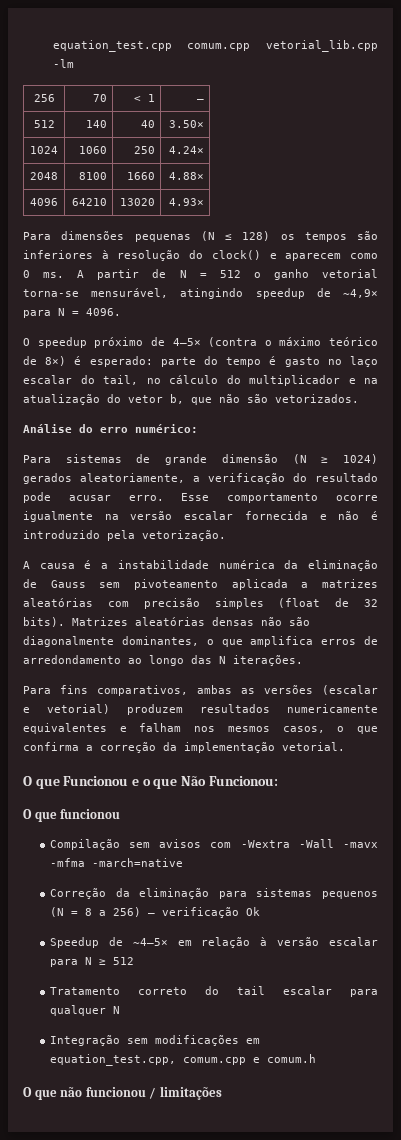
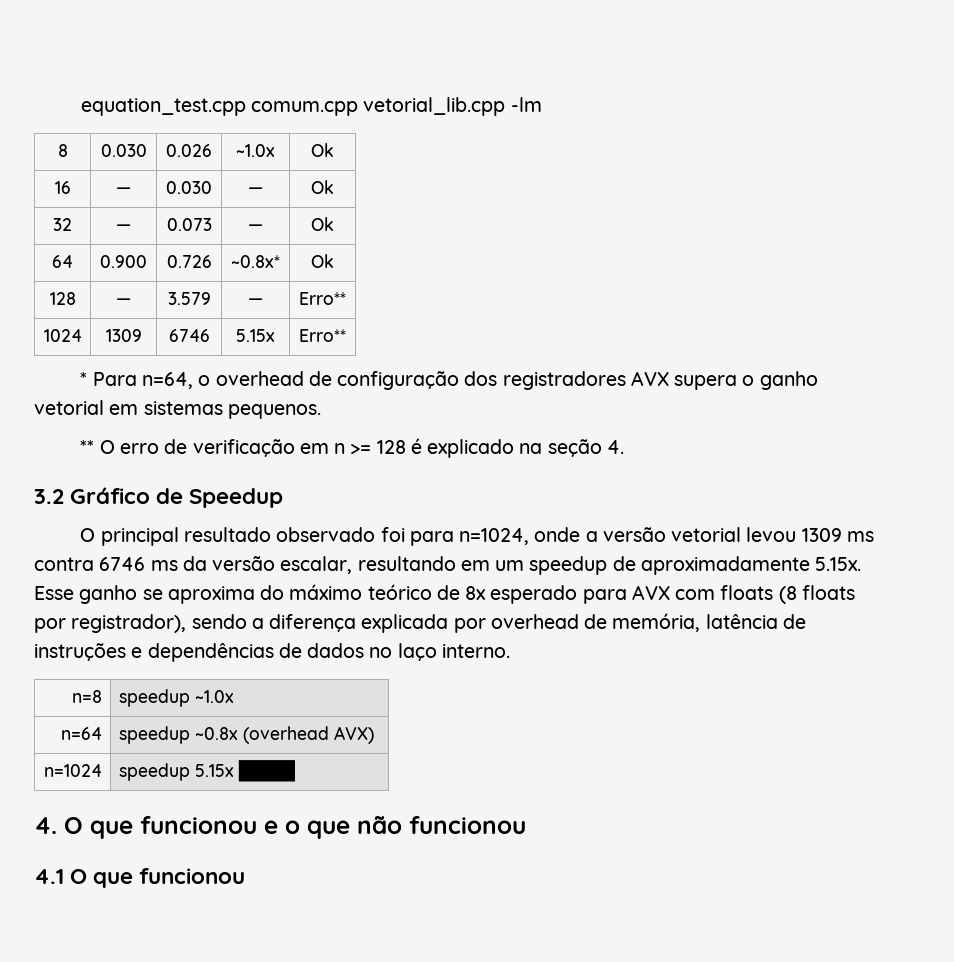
- 256 | 70 | < 1 | —
- 512 | 140 | 40 | 3.50×
- 1024 | 1060 | 250 | 4.24×
- 2048 | 8100 | 1660 | 4.88×
- 4096 | 64210 | 13020 | 4.93×
- Para dimensões pequenas (N ≤ 128) os tempos são inferiores à resolução do clock() e aparecem como 0 ms. A partir de N = 512 o ganho vetorial torna-se mensurável, atingindo speedup de ~4,9× para N = 4096.
- O speedup próximo de 4–5× (contra o máximo teórico de 8×) é esperado: parte do tempo é gasto no laço escalar do tail, no cálculo do multiplicador e na atualização do vetor b, que não são vetorizados.
- Análise do erro numérico:
- Para sistemas de grande dimensão (N ≥ 1024) gerados aleatoriamente, a verificação do resultado pode acusar erro. Esse comportamento ocorre igualmente na versão escalar fornecida e não é introduzido pela vetorização.
- A causa é a instabilidade numérica da eliminação de Gauss sem pivoteamento aplicada a matrizes aleatórias com precisão simples (float de 32 bits). Matrizes aleatórias densas não são diagonalmente dominantes, o que amplifica erros de arredondamento ao longo das N iterações.
- Para fins comparativos, ambas as versões (escalar e vetorial) produzem resultados numericamente equivalentes e falham nos mesmos casos, o que confirma a correção da implementação vetorial.
- O que Funcionou e o que Não Funcionou:
- O que funcionou
- Compilação sem avisos com -Wextra -Wall -mavx -mfma -march=native
- Correção da eliminação para sistemas pequenos (N = 8 a 256) — verificação Ok
- Speedup de ~4–5× em relação à versão escalar para N ≥ 512
- Tratamento correto do tail escalar para qualquer N
- Integração sem modificações em equation_test.cpp, comum.cpp e comum.h
- O que não funcionou / limitações
+ 8 | 0.030 | 0.026 | ~1.0x | Ok
+ 16 | — | 0.030 | — | Ok
+ 32 | — | 0.073 | — | Ok
+ 64 | 0.900 | 0.726 | ~0.8x* | Ok
+ 128 | — | 3.579 | — | Erro**
+ 1024 | 1309 | 6746 | 5.15x | Erro**
+ * Para n=64, o overhead de configuração dos registradores AVX supera o ganho vetorial em sistemas pequenos.
+ ** O erro de verificação em n >= 128 é explicado na seção 4.
+ 3.2 Gráfico de Speedup
+ O principal resultado observado foi para n=1024, onde a versão vetorial levou 1309 ms contra 6746 ms da versão escalar, resultando em um speedup de aproximadamente 5.15x. Esse ganho se aproxima do máximo teórico de 8x esperado para AVX com floats (8 floats por registrador), sendo a diferença explicada por overhead de memória, latência de instruções e dependências de dados no laço interno.
+ n=8 | speedup ~1.0x
+ n=64 | speedup ~0.8x (overhead AVX)
+ n=1024 | speedup 5.15x ████
+ 4. O que funcionou e o que não funcionou
+ 4.1 O que funcionou

